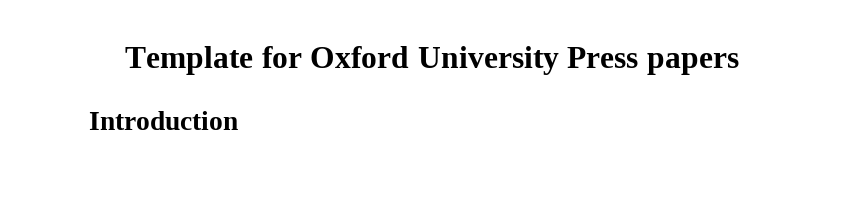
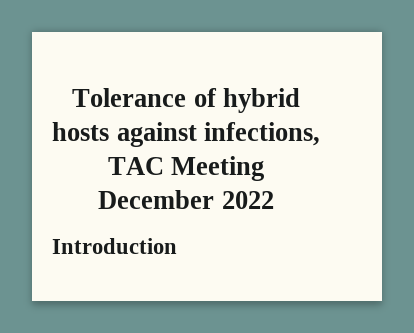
- Template for Oxford University Press papers
+ Tolerance of hybrid hosts against infections, TAC Meeting December 2022

